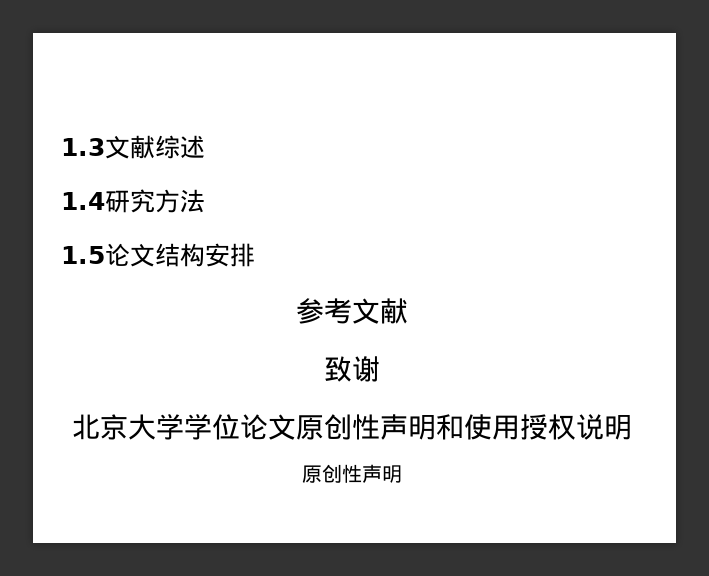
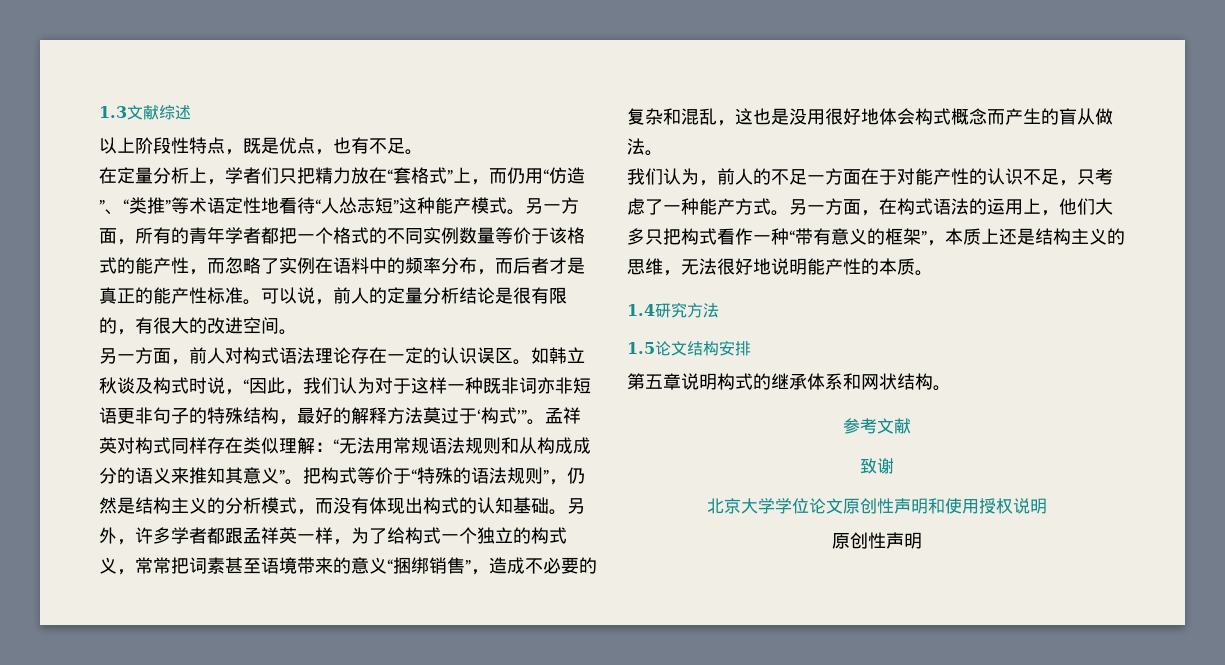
+ 以上阶段性特点，既是优点，也有不足。
+ 在定量分析上，学者们只把精力放在“套格式”上，而仍用“仿造”、“类推”等术语定性地看待“人怂志短”这种能产模式。另一方面，所有的青年学者都把一个格式的不同实例数量等价于该格式的能产性，而忽略了实例在语料中的频率分布，而后者才是真正的能产性标准。可以说，前人的定量分析结论是很有限的，有很大的改进空间。
+ 另一方面，前人对构式语法理论存在一定的认识误区。如韩立秋谈及构式时说，“因此，我们认为对于这样一种既非词亦非短语更非句子的特殊结构，最好的解释方法莫过于‘构式’”。孟祥英对构式同样存在类似理解：“无法用常规语法规则和从构成成分的语义来推知其意义”。把构式等价于“特殊的语法规则”，仍然是结构主义的分析模式，而没有体现出构式的认知基础。另外，许多学者都跟孟祥英一样，为了给构式一个独立的构式义，常常把词素甚至语境带来的意义“捆绑销售”，造成不必要的复杂和混乱，这也是没用很好地体会构式概念而产生的盲从做法。
+ 我们认为，前人的不足一方面在于对能产性的认识不足，只考虑了一种能产方式。另一方面，在构式语法的运用上，他们大多只把构式看作一种“带有意义的框架”，本质上还是结构主义的思维，无法很好地说明能产性的本质。
+ 第五章说明构式的继承体系和网状结构。

